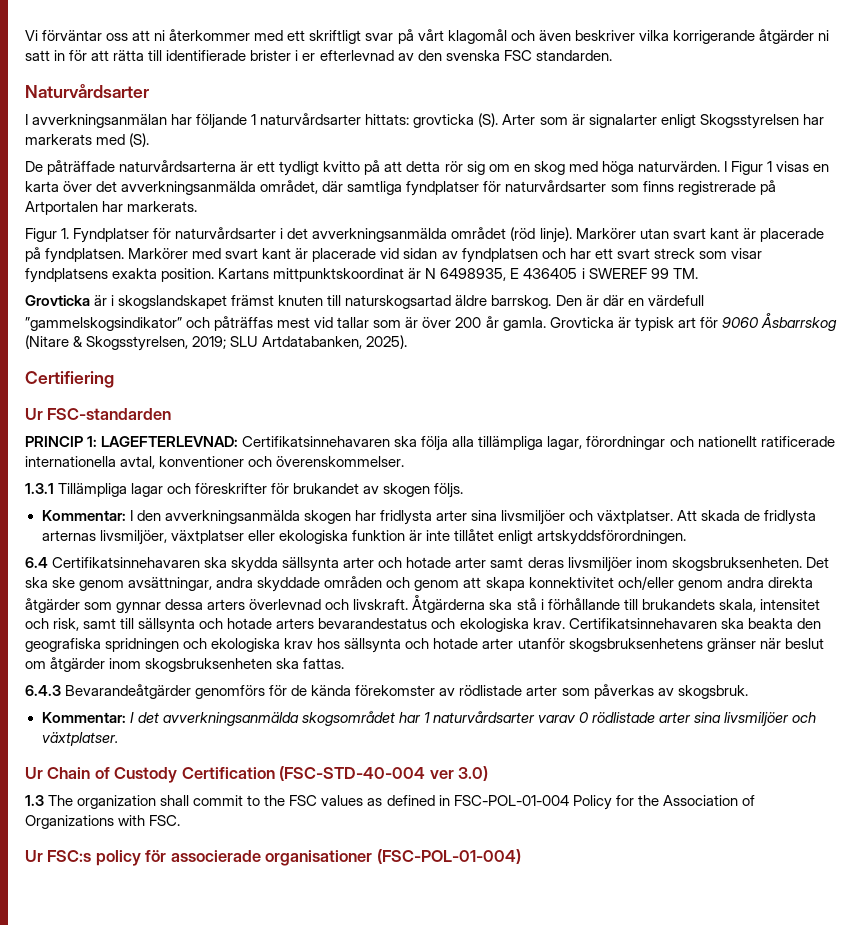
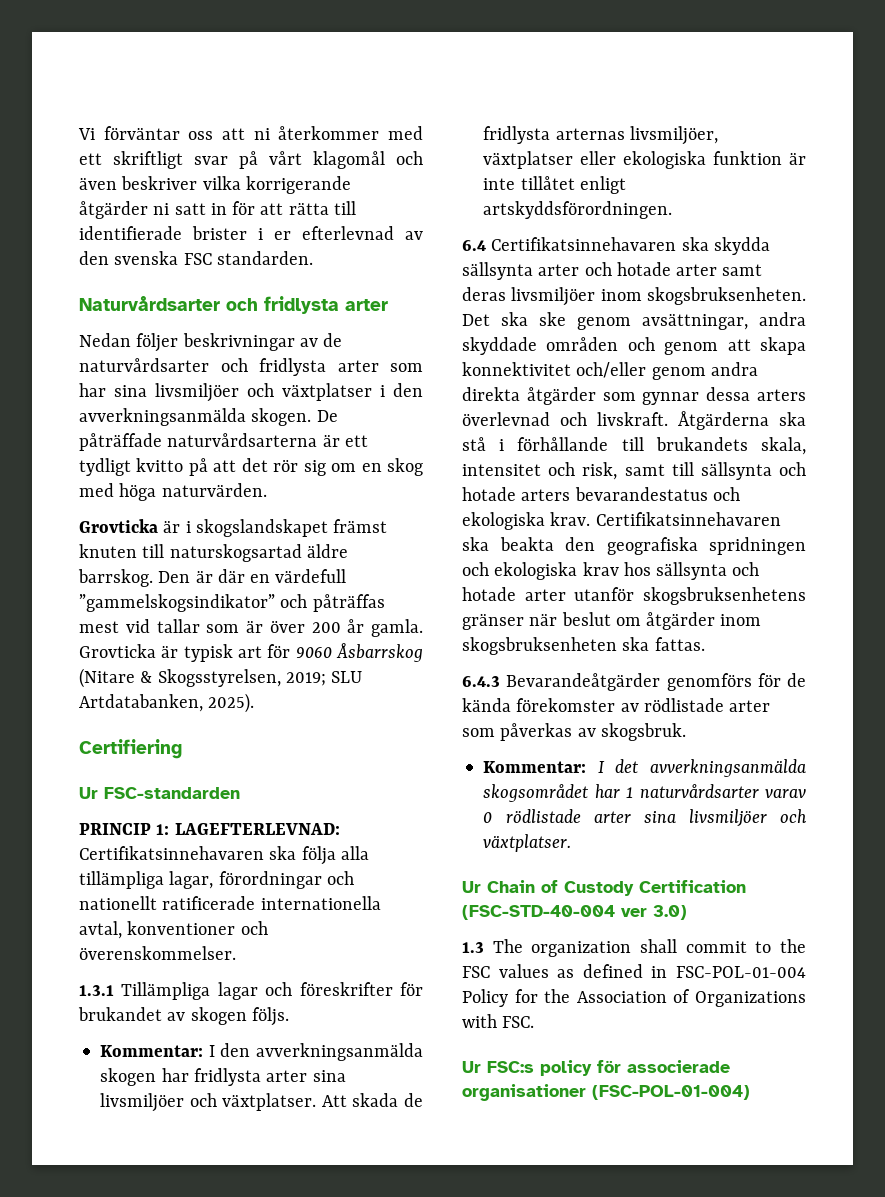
- Naturvårdsarter
- I avverkningsanmälan har följande 1 naturvårdsarter hittats: grovticka (S). Arter som är signalarter enligt Skogsstyrelsen har markerats med (S).
- De påträffade naturvårdsarterna är ett tydligt kvitto på att detta rör sig om en skog med höga naturvärden. I Figur 1 visas en karta över det avverkningsanmälda området, där samtliga fyndplatser för naturvårdsarter som finns registrerade på Artportalen har markerats.
- Figur 1. Fyndplatser för naturvårdsarter i det avverkningsanmälda området (röd linje). Markörer utan svart kant är placerade på fyndplatsen. Markörer med svart kant är placerade vid sidan av fyndplatsen och har ett svart streck som visar fyndplatsens exakta position. Kartans mittpunktskoordinat är N 6498935, E 436405 i SWEREF 99 TM.
+ Naturvårdsarter och fridlysta arter
+ Nedan följer beskrivningar av de naturvårdsarter och fridlysta arter som har sina livsmiljöer och växtplatser i den avverkningsanmälda skogen. De påträffade naturvårdsarterna är ett tydligt kvitto på att det rör sig om en skog med höga naturvärden.

